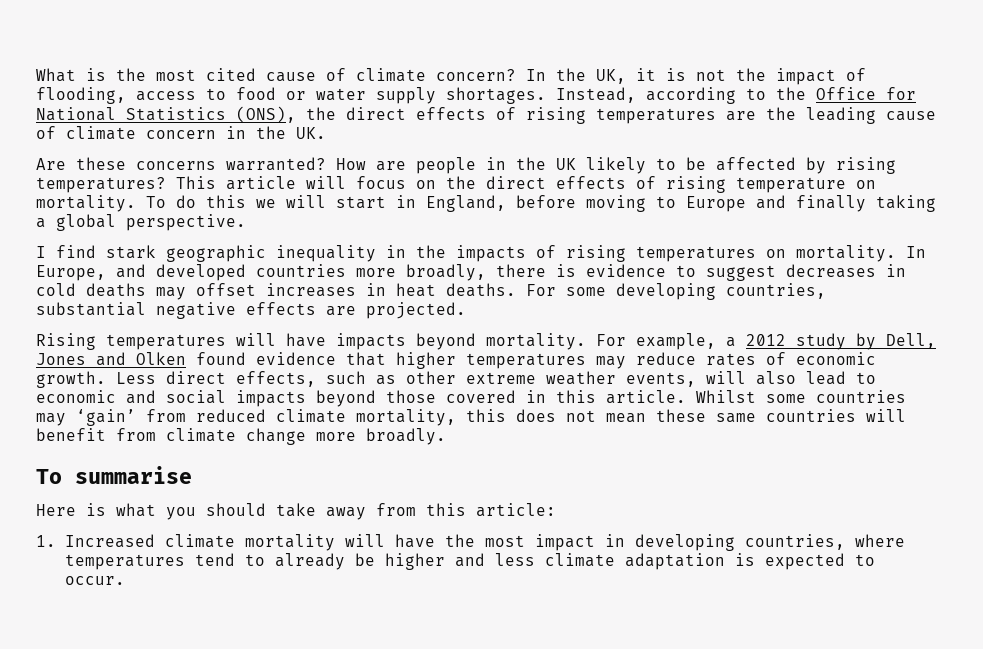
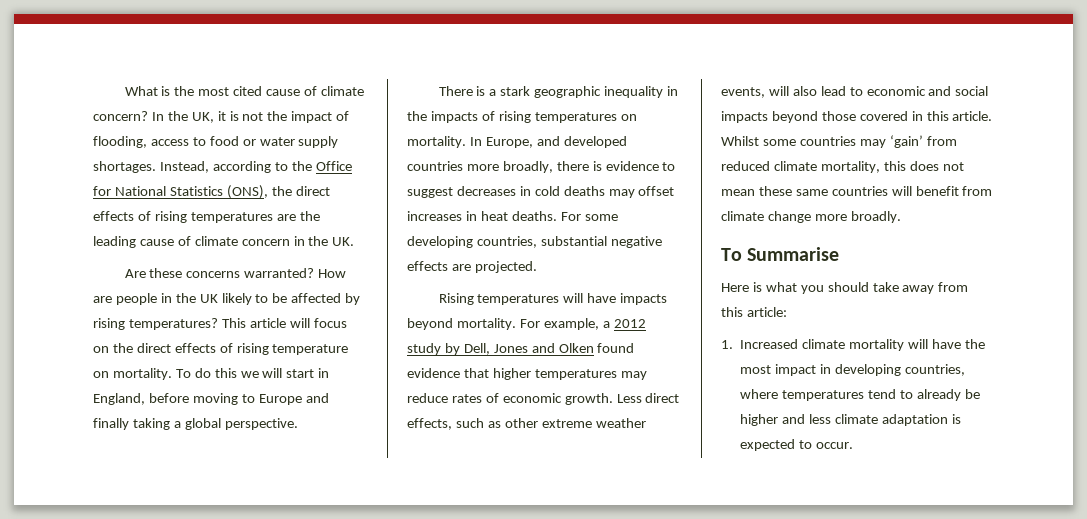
- I find stark geographic inequality in the impacts of rising temperatures on mortality.
+ There is a stark geographic inequality in the impacts of rising temperatures on mortality.
- To summarise
+ To Summarise

